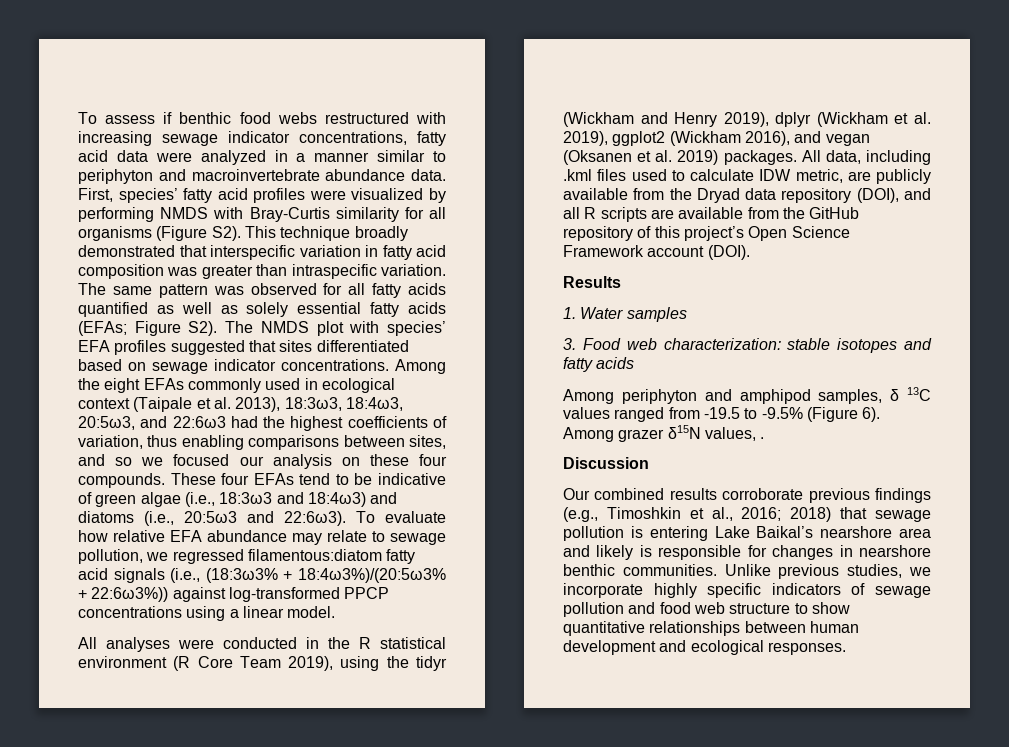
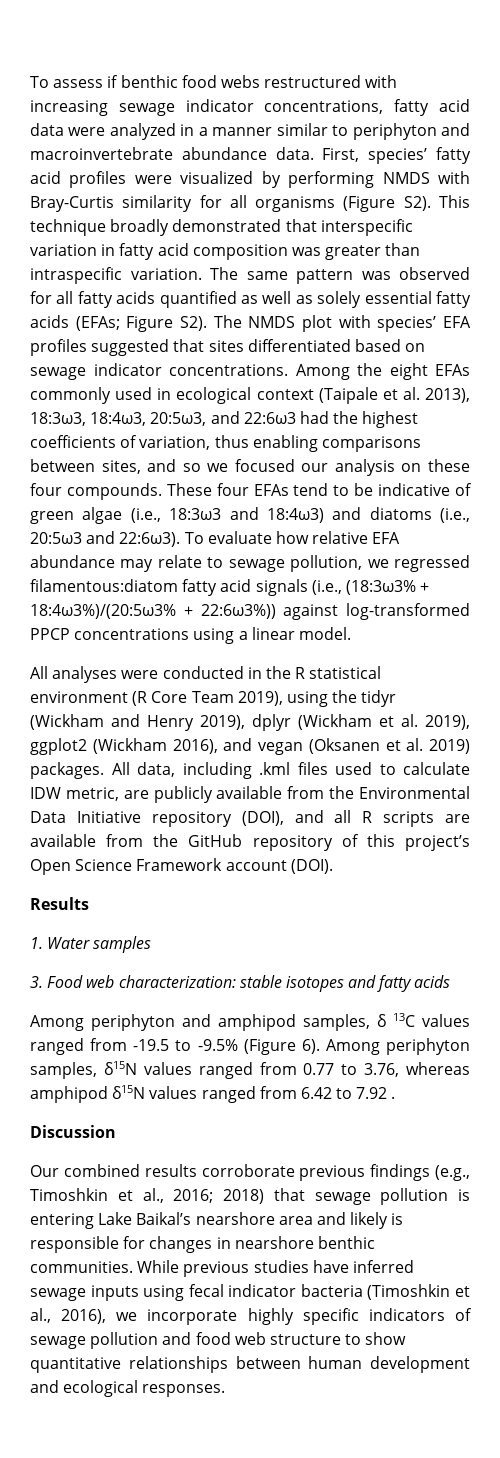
- All data, including .kml files used to calculate IDW metric, are publicly available from the Dryad data repository (DOI), and all R scripts are available from the GitHub repository of this project’s Open Science Framework account (DOI).
+ All data, including .kml files used to calculate IDW metric, are publicly available from the Environmental Data Initiative repository (DOI), and all R scripts are available from the GitHub repository of this project’s Open Science Framework account (DOI).
- Among grazer δ15N values, .
+ Among periphyton samples, δ15N values ranged from 0.77 to 3.76, whereas amphipod δ15N values ranged from 6.42 to 7.92 .
- Unlike previous studies, we incorporate highly specific indicators of sewage pollution and food web structure to show quantitative relationships between human development and ecological responses.
+ While previous studies have inferred sewage inputs using fecal indicator bacteria (Timoshkin et al., 2016), we incorporate highly specific indicators of sewage pollution and food web structure to show quantitative relationships between human development and ecological responses.

